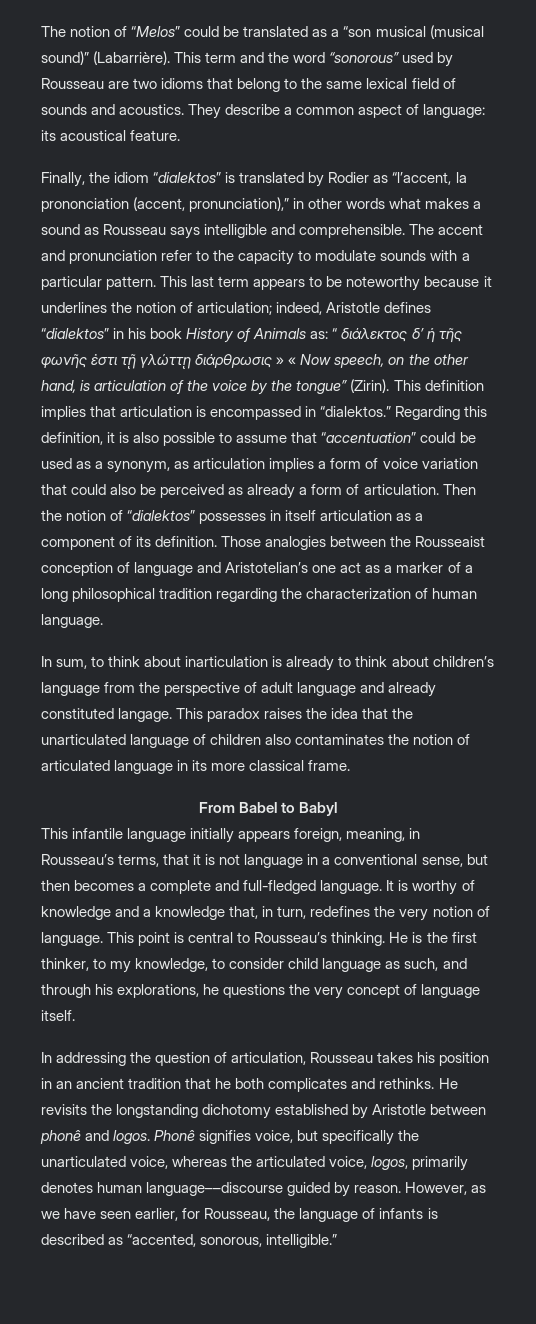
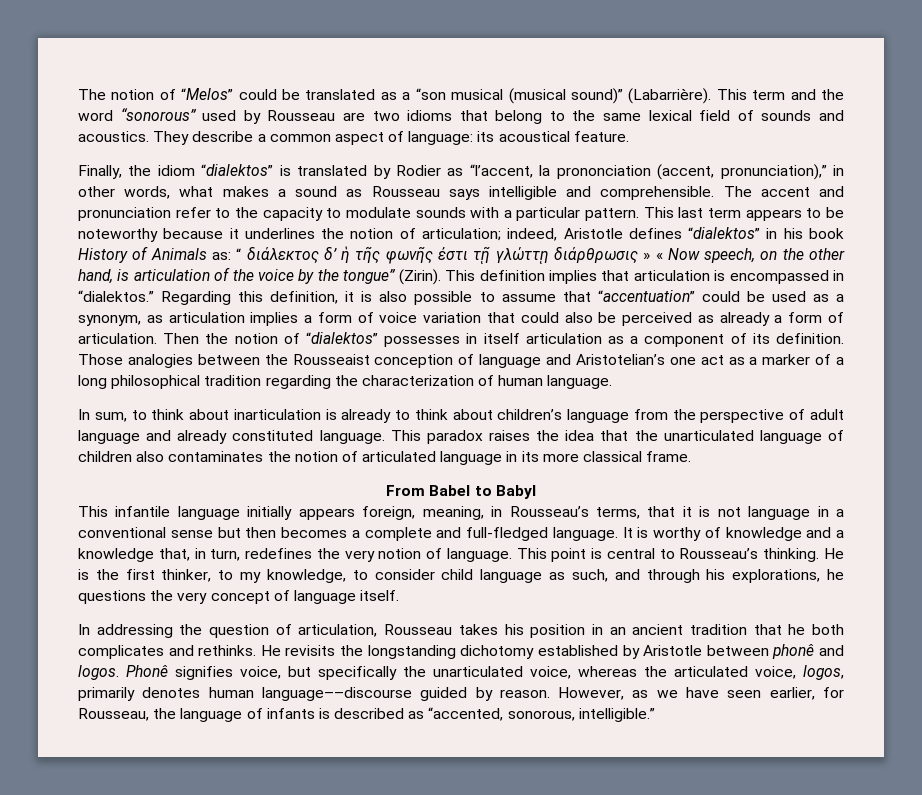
- Finally, the idiom “dialektos” is translated by Rodier as “l’accent, la prononciation (accent, pronunciation),” in other words what makes a sound as Rousseau says intelligible and comprehensible.
+ Finally, the idiom “dialektos” is translated by Rodier as “l’accent, la prononciation (accent, pronunciation),” in other words, what makes a sound as Rousseau says intelligible and comprehensible.
- In sum, to think about inarticulation is already to think about children’s language from the perspective of adult language and already constituted langage.
+ In sum, to think about inarticulation is already to think about children’s language from the perspective of adult language and already constituted language.
- This infantile language initially appears foreign, meaning, in Rousseau’s terms, that it is not language in a conventional sense, but then becomes a complete and full-fledged language.
+ This infantile language initially appears foreign, meaning, in Rousseau’s terms, that it is not language in a conventional sense but then becomes a complete and full-fledged language.

